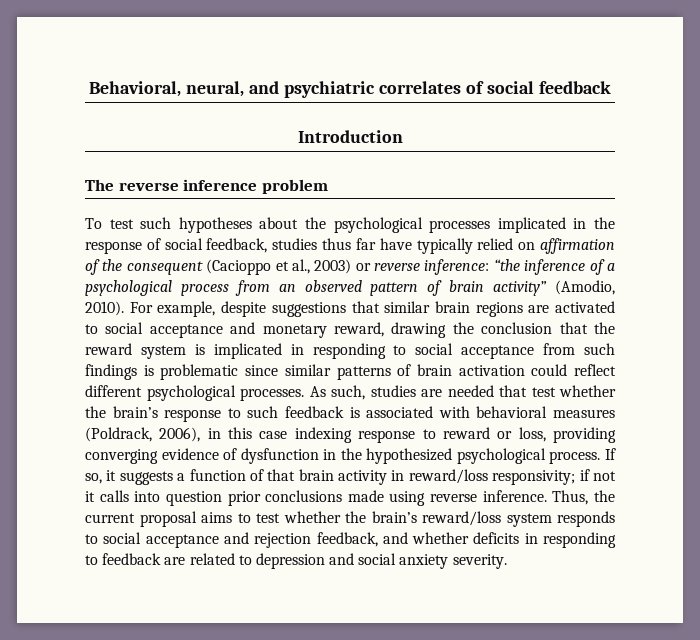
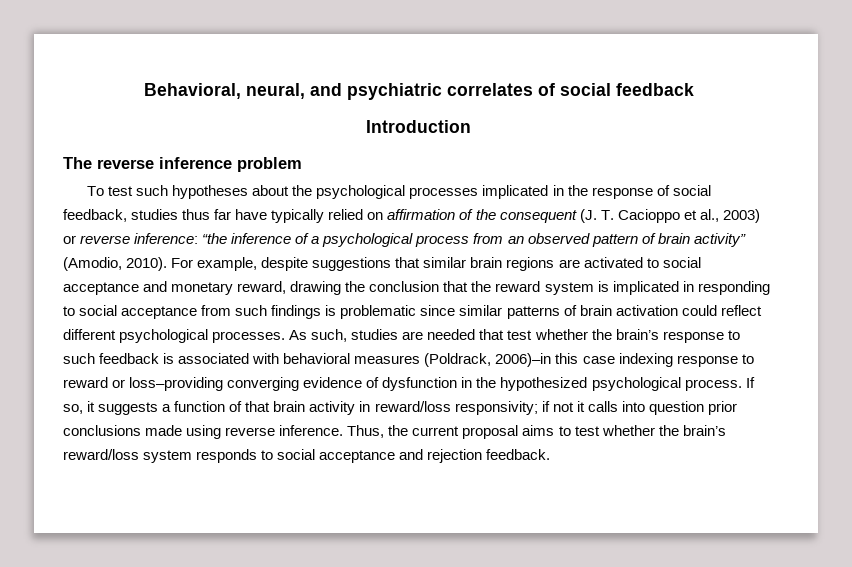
- To test such hypotheses about the psychological processes implicated in the response of social feedback, studies thus far have typically relied on affirmation of the consequent (Cacioppo et al., 2003) or reverse inference: “the inference of a psychological process from an observed pattern of brain activity” (Amodio, 2010).
+ To test such hypotheses about the psychological processes implicated in the response of social feedback, studies thus far have typically relied on affirmation of the consequent (J. T. Cacioppo et al., 2003) or reverse inference: “the inference of a psychological process from an observed pattern of brain activity” (Amodio, 2010).
- As such, studies are needed that test whether the brain’s response to such feedback is associated with behavioral measures (Poldrack, 2006), in this case indexing response to reward or loss, providing converging evidence of dysfunction in the hypothesized psychological process.
+ As such, studies are needed that test whether the brain’s response to such feedback is associated with behavioral measures (Poldrack, 2006)–in this case indexing response to reward or loss–providing converging evidence of dysfunction in the hypothesized psychological process.
- Thus, the current proposal aims to test whether the brain’s reward/loss system responds to social acceptance and rejection feedback, and whether deficits in responding to feedback are related to depression and social anxiety severity.
+ Thus, the current proposal aims to test whether the brain’s reward/loss system responds to social acceptance and rejection feedback.

